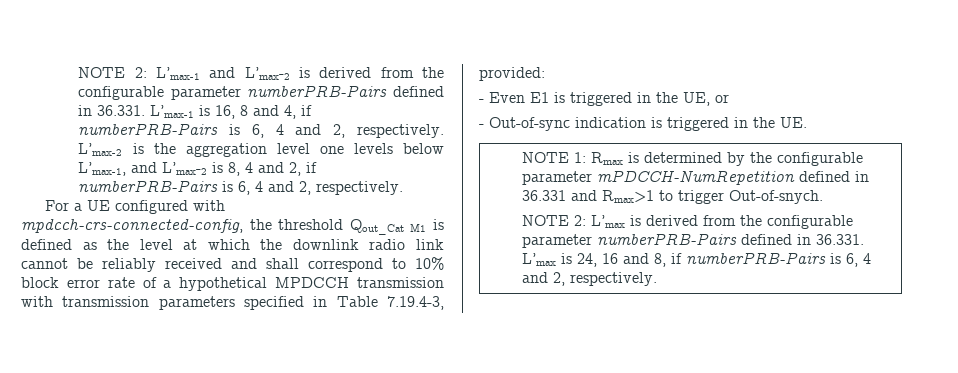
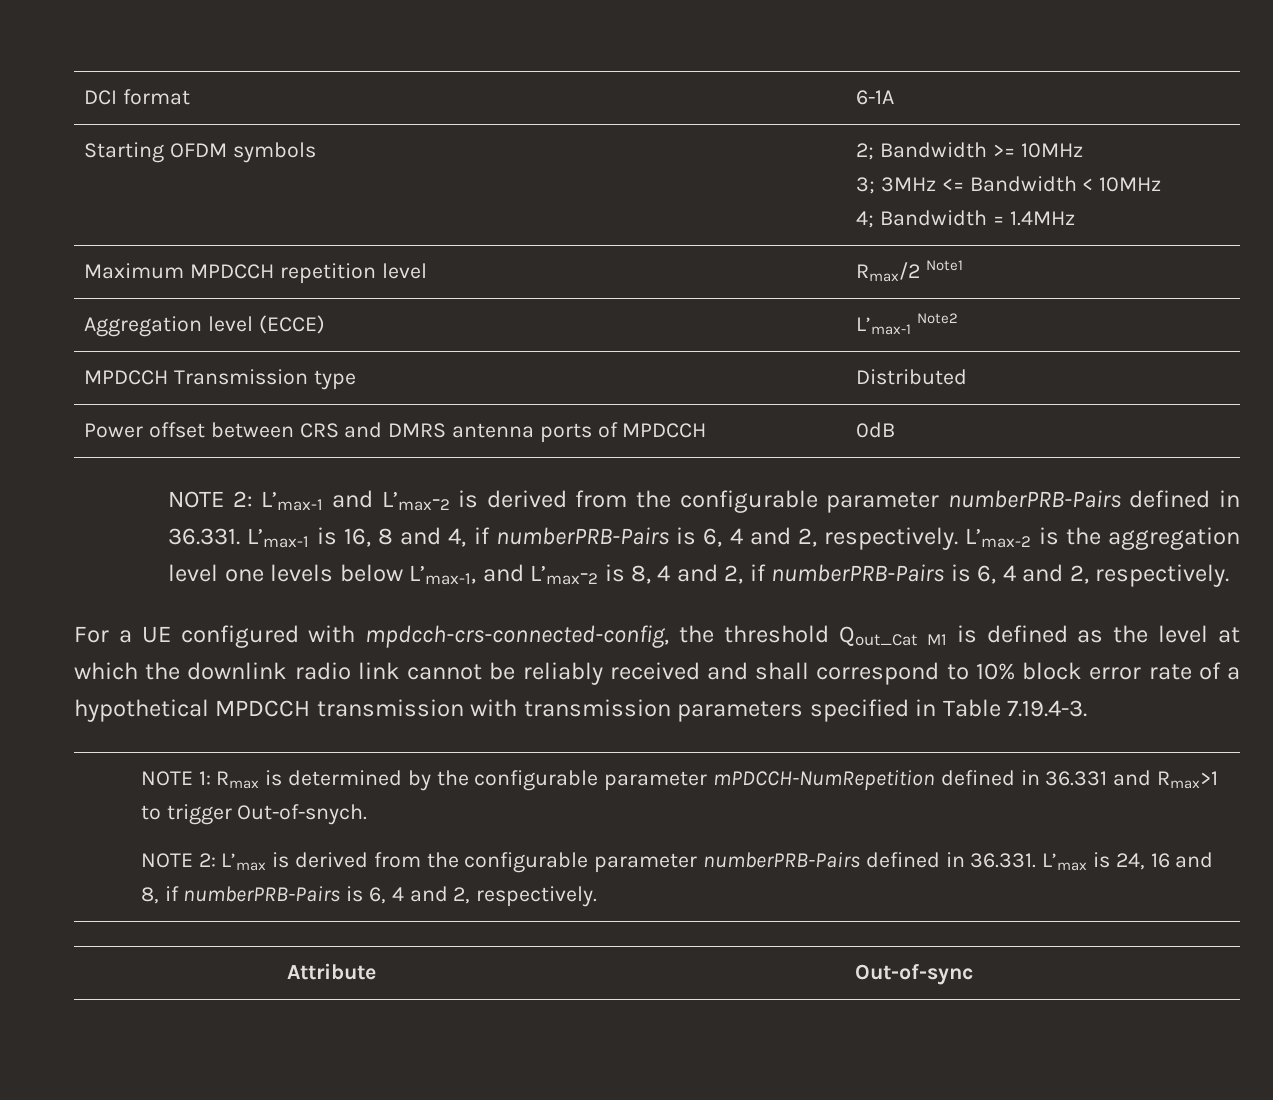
+ DCI format | 6-1A
+ Starting OFDM symbols | 2; Bandwidth >= 10MHz
+ 3; 3MHz <= Bandwidth < 10MHz
+ 4; Bandwidth = 1.4MHz
+ Maximum MPDCCH repetition level | Rmax/2 Note1
+ Aggregation level (ECCE) | L’max-1 Note2
+ MPDCCH Transmission type | Distributed
+ Power offset between CRS and DMRS antenna ports of MPDCCH | 0dB
- For a UE configured with mpdcch-crs-connected-config, the threshold Qout_Cat M1 is defined as the level at which the downlink radio link cannot be reliably received and shall correspond to 10% block error rate of a hypothetical MPDCCH transmission with transmission parameters specified in Table 7.19.4-3, provided:
- - Even E1 is triggered in the UE, or
- - Out-of-sync indication is triggered in the UE.
+ For a UE configured with mpdcch-crs-connected-config, the threshold Qout_Cat M1 is defined as the level at which the downlink radio link cannot be reliably received and shall correspond to 10% block error rate of a hypothetical MPDCCH transmission with transmission parameters specified in Table 7.19.4-3.
+ Attribute | Out-of-sync

